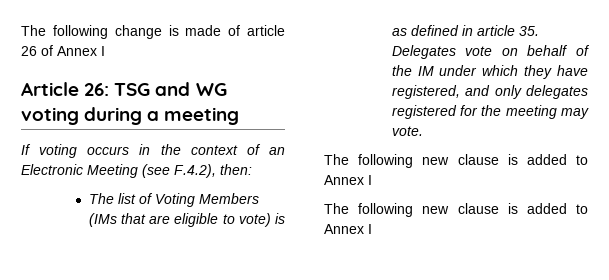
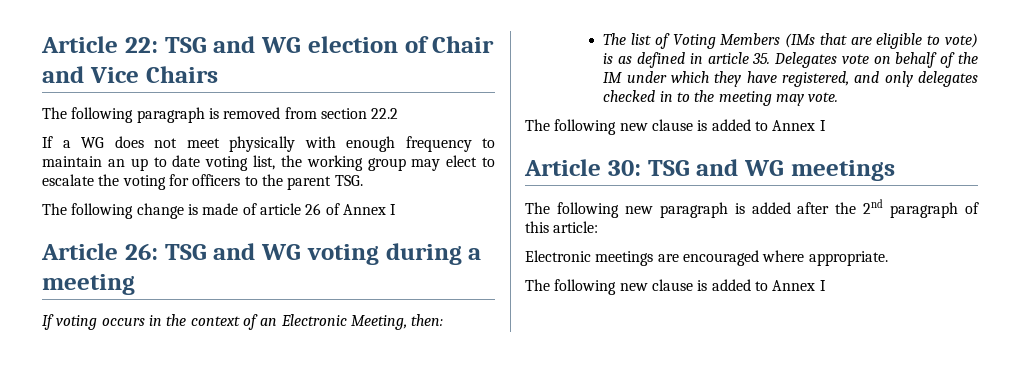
+ Article 22: TSG and WG election of Chair and Vice Chairs
+ The following paragraph is removed from section 22.2
+ If a WG does not meet physically with enough frequency to maintain an up to date voting list, the working group may elect to escalate the voting for officers to the parent TSG.
- If voting occurs in the context of an Electronic Meeting (see F.4.2), then:
+ If voting occurs in the context of an Electronic Meeting, then:
- The list of Voting Members (IMs that are eligible to vote) is as defined in article 35. Delegates vote on behalf of the IM under which they have registered, and only delegates registered for the meeting may vote.
+ The list of Voting Members (IMs that are eligible to vote) is as defined in article 35. Delegates vote on behalf of the IM under which they have registered, and only delegates checked in to the meeting may vote.
+ Article 30: TSG and WG meetings
+ The following new paragraph is added after the 2nd paragraph of this article:
+ Electronic meetings are encouraged where appropriate.

